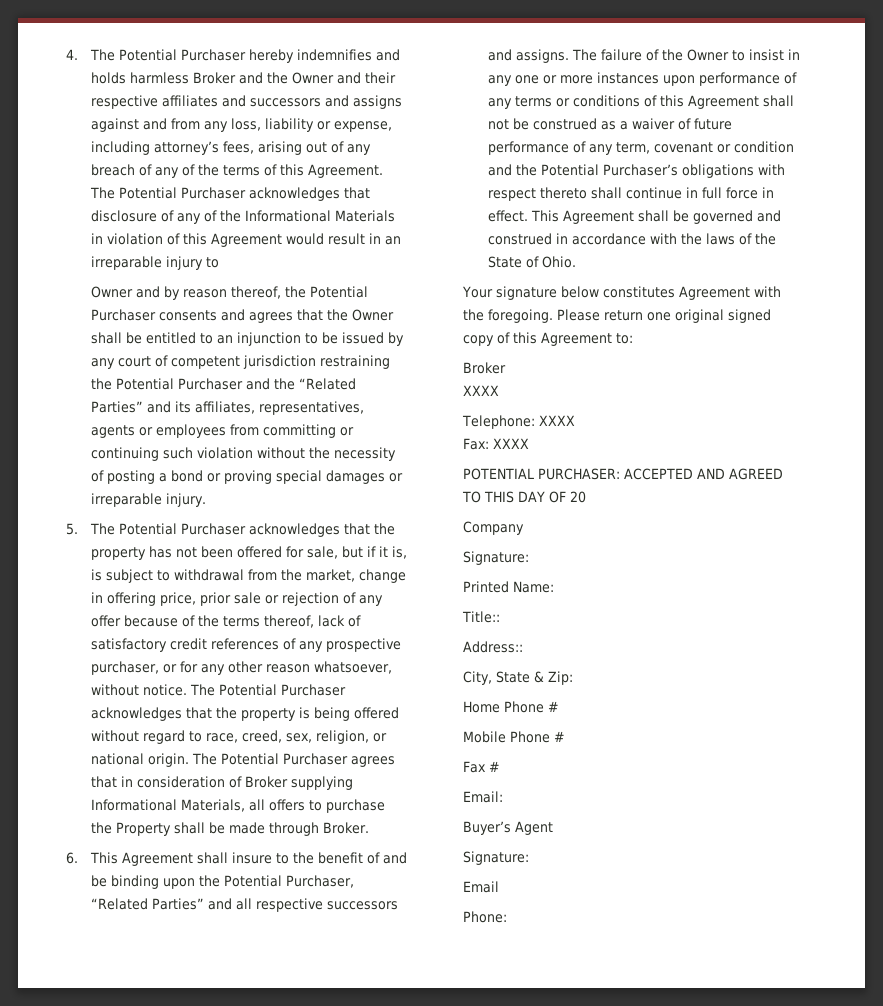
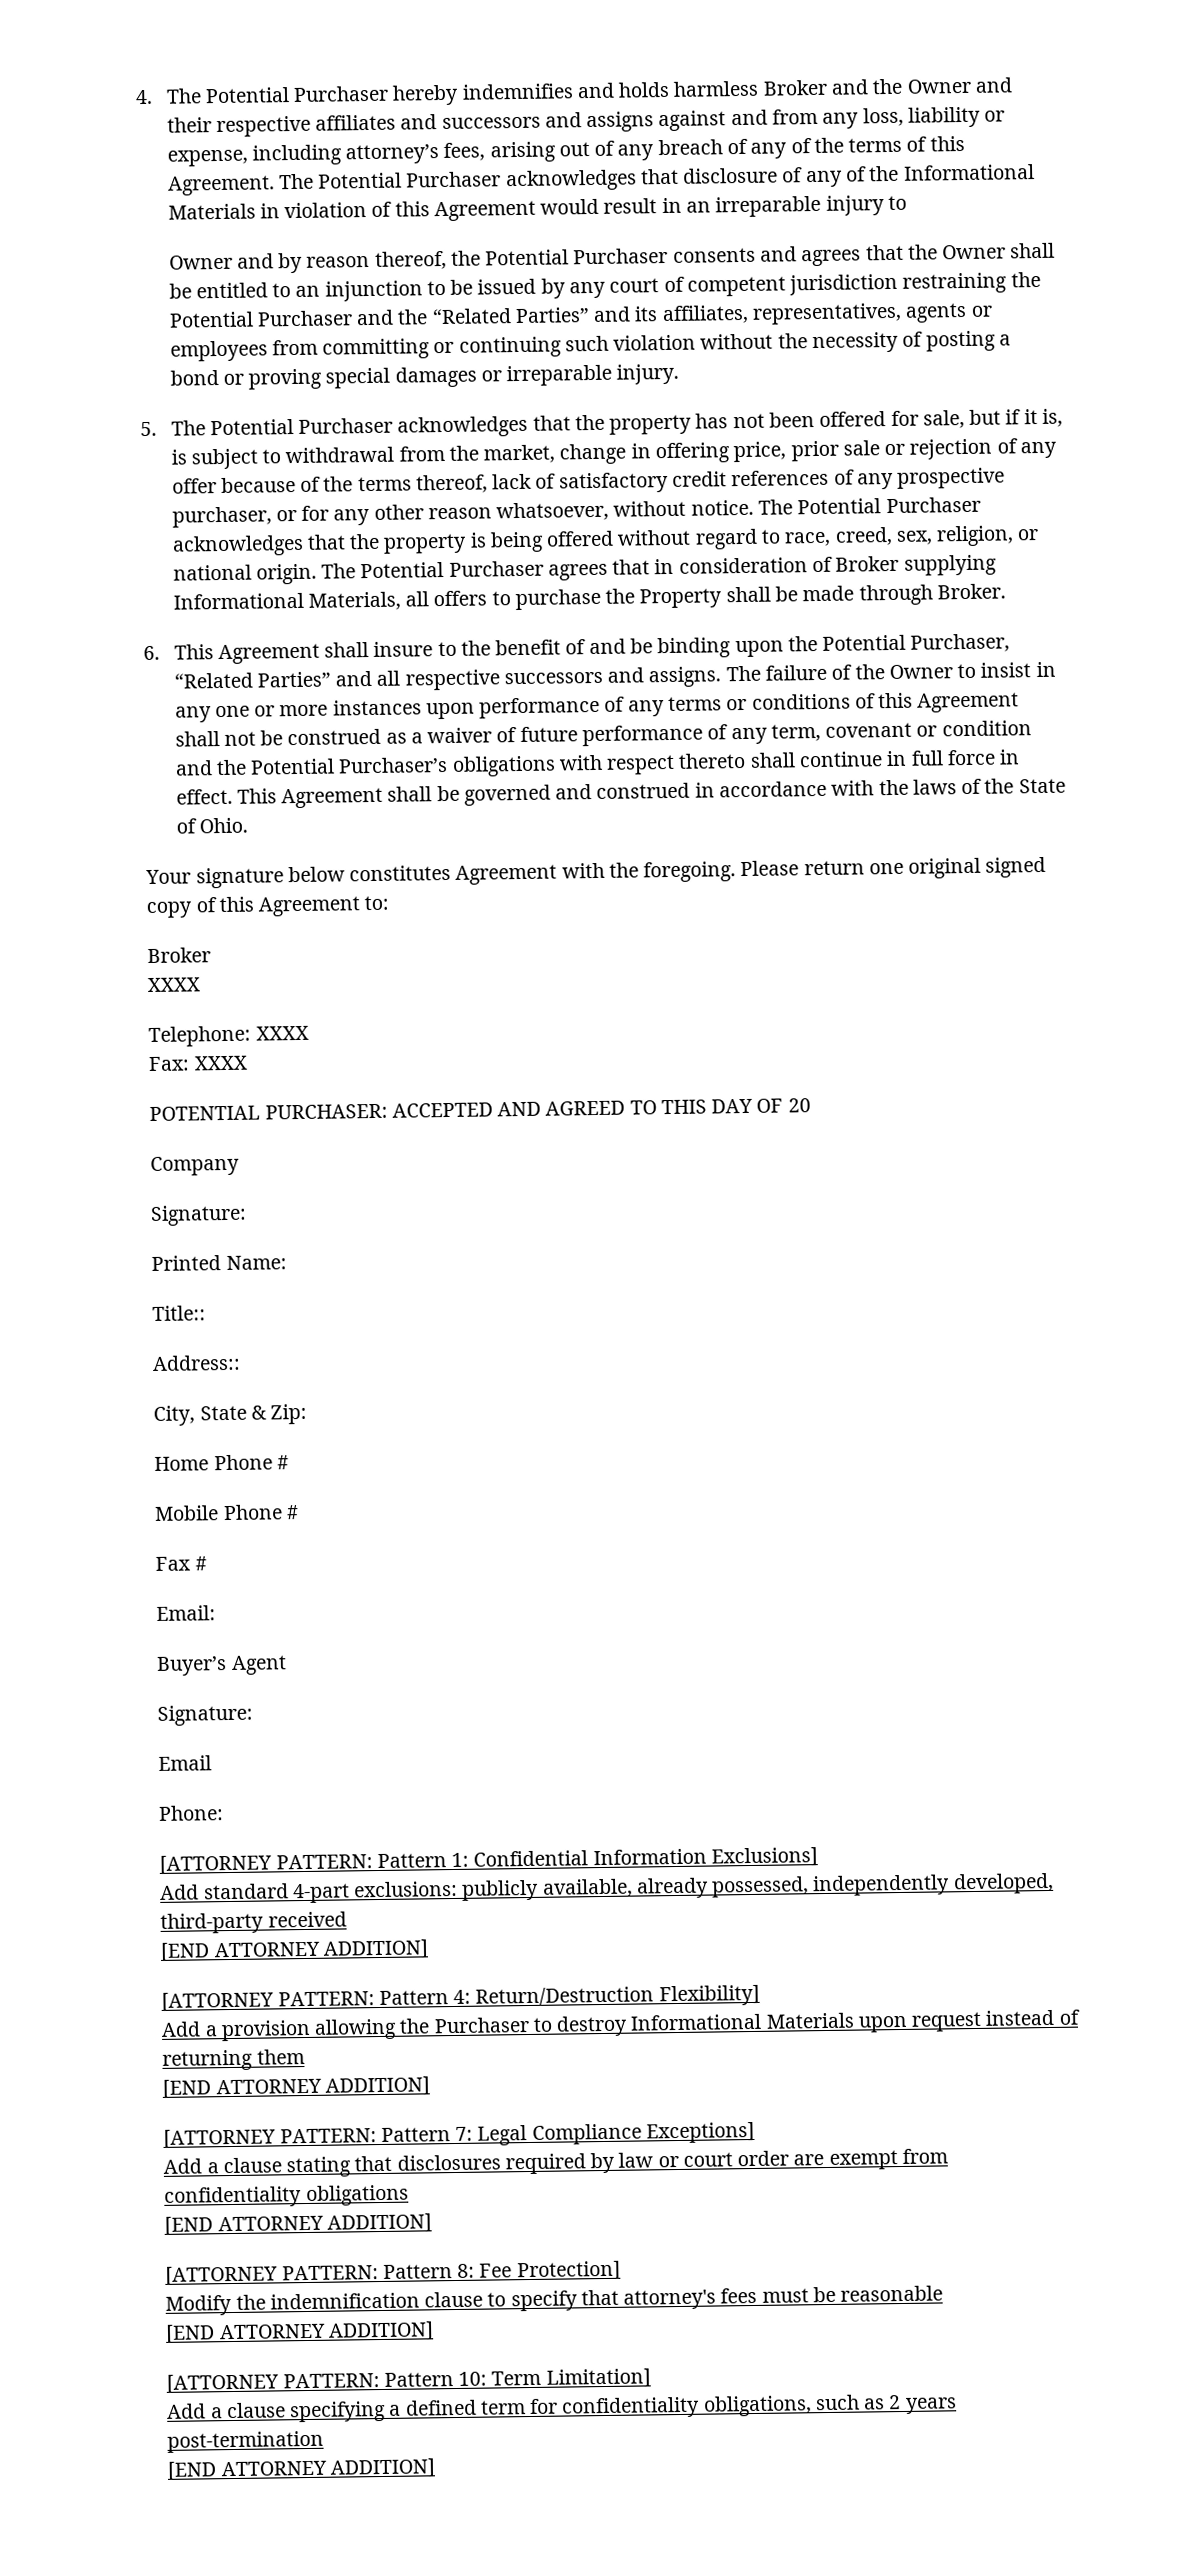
+ [ATTORNEY PATTERN: Pattern 1: Confidential Information Exclusions]
+ Add standard 4-part exclusions: publicly available, already possessed, independently developed, third-party received
+ [END ATTORNEY ADDITION]
+ [ATTORNEY PATTERN: Pattern 4: Return/Destruction Flexibility]
+ Add a provision allowing the Purchaser to destroy Informational Materials upon request instead of returning them
+ [END ATTORNEY ADDITION]
+ [ATTORNEY PATTERN: Pattern 7: Legal Compliance Exceptions]
+ Add a clause stating that disclosures required by law or court order are exempt from confidentiality obligations
+ [END ATTORNEY ADDITION]
+ [ATTORNEY PATTERN: Pattern 8: Fee Protection]
+ Modify the indemnification clause to specify that attorney's fees must be reasonable
+ [END ATTORNEY ADDITION]
+ [ATTORNEY PATTERN: Pattern 10: Term Limitation]
+ Add a clause specifying a defined term for confidentiality obligations, such as 2 years post-termination
+ [END ATTORNEY ADDITION]

